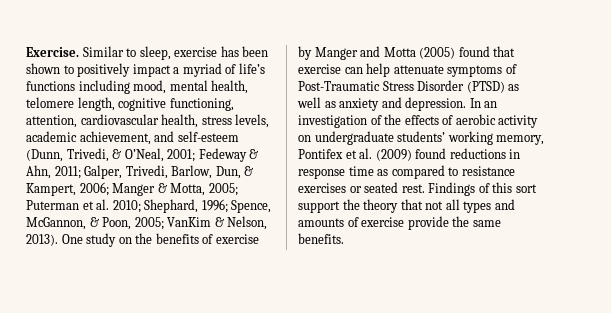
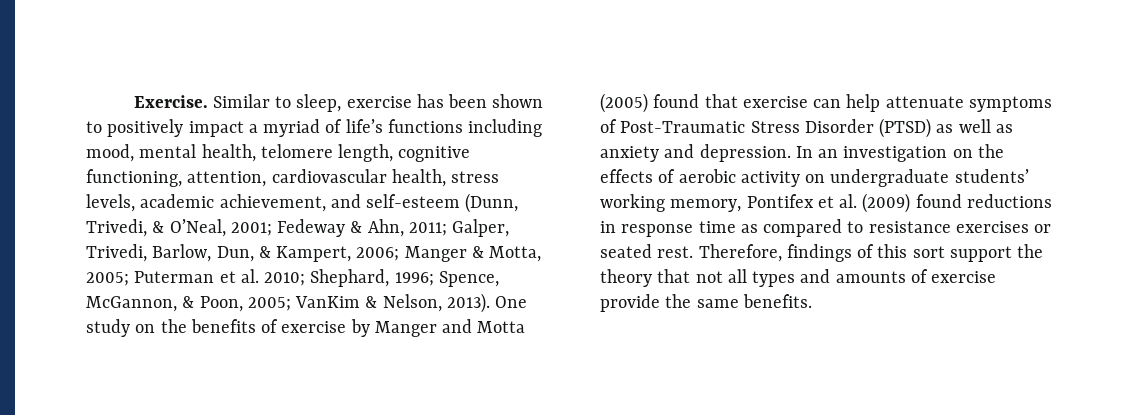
- In an investigation of the effects of aerobic activity on undergraduate students’ working memory, Pontifex et al. (2009) found reductions in response time as compared to resistance exercises or seated rest.
+ In an investigation on the effects of aerobic activity on undergraduate students’ working memory, Pontifex et al. (2009) found reductions in response time as compared to resistance exercises or seated rest.
- Findings of this sort support the theory that not all types and amounts of exercise provide the same benefits.
+ Therefore, findings of this sort support the theory that not all types and amounts of exercise provide the same benefits.

